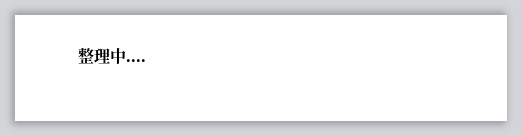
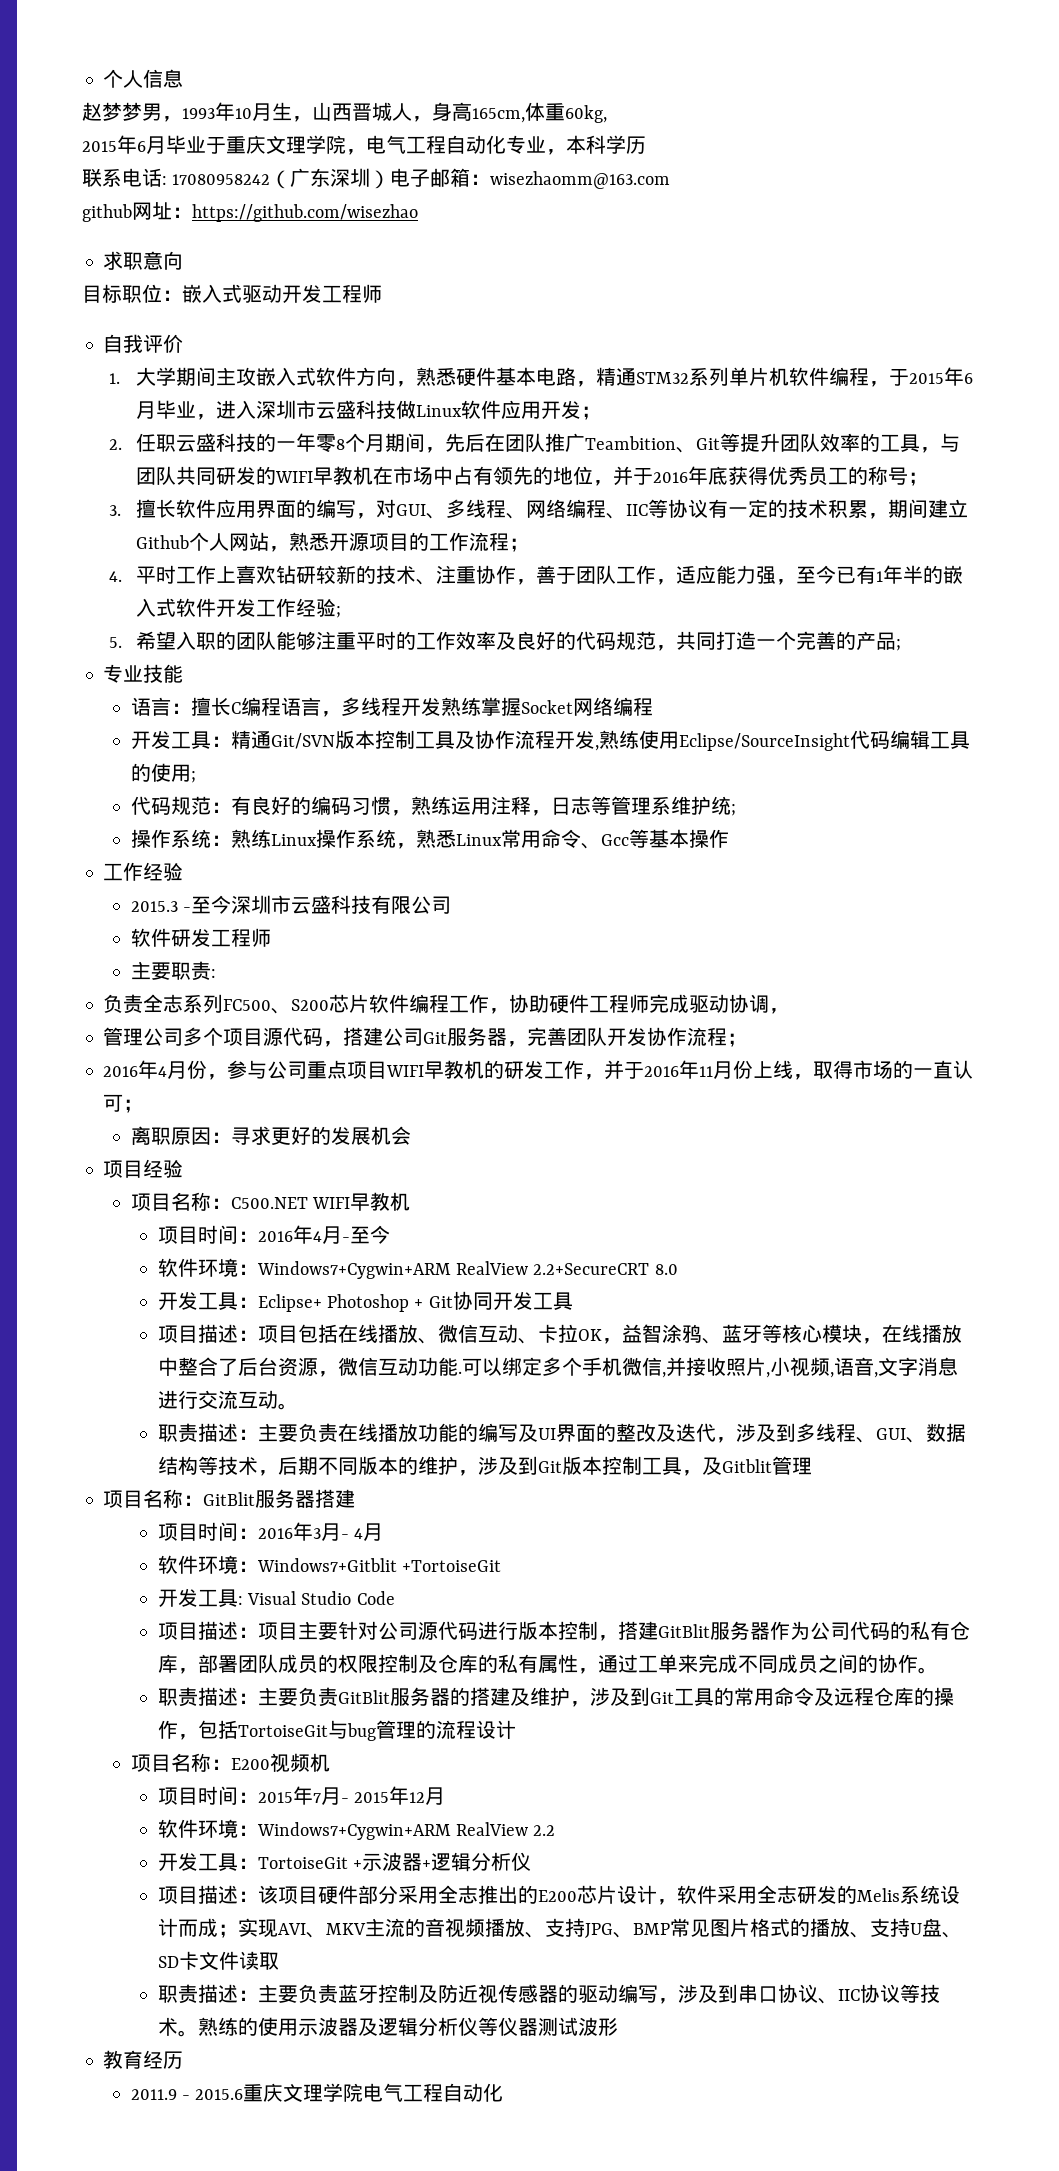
- 整理中....
+ 个人信息
+ 赵梦梦男，1993年10月生，山西晋城人，身高165cm,体重60kg,
+ 2015年6月毕业于重庆文理学院，电气工程自动化专业，本科学历
+ 联系电话: 17080958242（广东深圳）电子邮箱：wisezhaomm@163.com
+ github网址：https://github.com/wisezhao
+ 求职意向
+ 目标职位：嵌入式驱动开发工程师
+ 自我评价
+ 1.大学期间主攻嵌入式软件方向，熟悉硬件基本电路，精通STM32系列单片机软件编程，于2015年6月毕业，进入深圳市云盛科技做Linux软件应用开发；
+ 2.任职云盛科技的一年零8个月期间，先后在团队推广Teambition、Git等提升团队效率的工具，与团队共同研发的WIFI早教机在市场中占有领先的地位，并于2016年底获得优秀员工的称号；
+ 3.擅长软件应用界面的编写，对GUI、多线程、网络编程、IIC等协议有一定的技术积累，期间建立Github个人网站，熟悉开源项目的工作流程；
+ 4.平时工作上喜欢钻研较新的技术、注重协作，善于团队工作，适应能力强，至今已有1年半的嵌入式软件开发工作经验;
+ 5.希望入职的团队能够注重平时的工作效率及良好的代码规范，共同打造一个完善的产品;
+ 专业技能
+ 语言：擅长C编程语言，多线程开发熟练掌握Socket网络编程
+ 开发工具：精通Git/SVN版本控制工具及协作流程开发,熟练使用Eclipse/SourceInsight代码编辑工具的使用;
+ 代码规范：有良好的编码习惯，熟练运用注释，日志等管理系维护统;
+ 操作系统：熟练Linux操作系统，熟悉Linux常用命令、Gcc等基本操作
+ 工作经验
+ 2015.3 -至今深圳市云盛科技有限公司
+ 软件研发工程师
+ 主要职责:
+ 负责全志系列FC500、S200芯片软件编程工作，协助硬件工程师完成驱动协调，
+ 管理公司多个项目源代码，搭建公司Git服务器，完善团队开发协作流程；
+ 2016年4月份，参与公司重点项目WIFI早教机的研发工作，并于2016年11月份上线，取得市场的一直认可；
+ 离职原因：寻求更好的发展机会
+ 项目经验
+ 项目名称：C500.NET WIFI早教机
+ 项目时间：2016年4月-至今
+ 软件环境：Windows7+Cygwin+ARM RealView 2.2+SecureCRT 8.0
+ 开发工具：Eclipse+ Photoshop + Git协同开发工具
+ 项目描述：项目包括在线播放、微信互动、卡拉OK，益智涂鸦、蓝牙等核心模块，在线播放中整合了后台资源，微信互动功能.可以绑定多个手机微信,并接收照片,小视频,语音,文字消息进行交流互动。
+ 职责描述：主要负责在线播放功能的编写及UI界面的整改及迭代，涉及到多线程、GUI、数据结构等技术，后期不同版本的维护，涉及到Git版本控制工具，及Gitblit管理
+ 项目名称：GitBlit服务器搭建
+ 项目时间：2016年3月- 4月
+ 软件环境：Windows7+Gitblit +TortoiseGit
+ 开发工具: Visual Studio Code
+ 项目描述：项目主要针对公司源代码进行版本控制，搭建GitBlit服务器作为公司代码的私有仓库，部署团队成员的权限控制及仓库的私有属性，通过工单来完成不同成员之间的协作。
+ 职责描述：主要负责GitBlit服务器的搭建及维护，涉及到Git工具的常用命令及远程仓库的操作，包括TortoiseGit与bug管理的流程设计
+ 项目名称：E200视频机
+ 项目时间：2015年7月- 2015年12月
+ 软件环境：Windows7+Cygwin+ARM RealView 2.2
+ 开发工具：TortoiseGit +示波器+逻辑分析仪
+ 项目描述：该项目硬件部分采用全志推出的E200芯片设计，软件采用全志研发的Melis系统设计而成；实现AVI、MKV主流的音视频播放、支持JPG、BMP常见图片格式的播放、支持U盘、SD卡文件读取
+ 职责描述：主要负责蓝牙控制及防近视传感器的驱动编写，涉及到串口协议、IIC协议等技术。熟练的使用示波器及逻辑分析仪等仪器测试波形
+ 教育经历
+ 2011.9 - 2015.6重庆文理学院电气工程自动化

